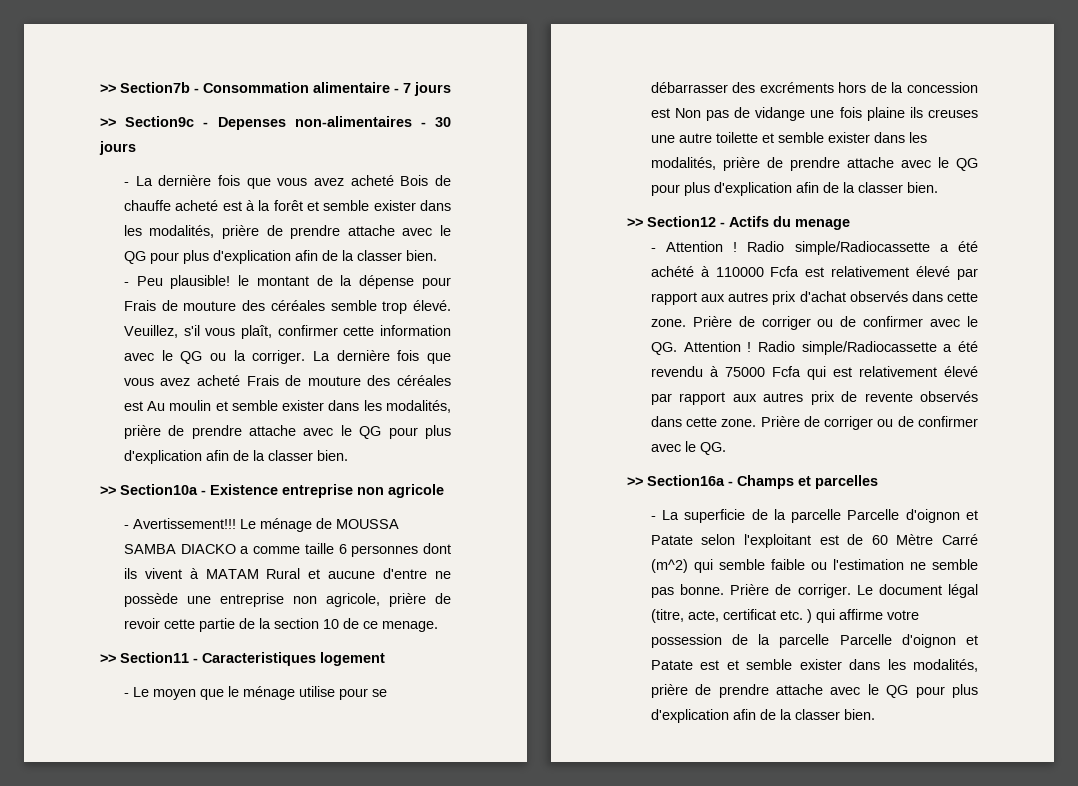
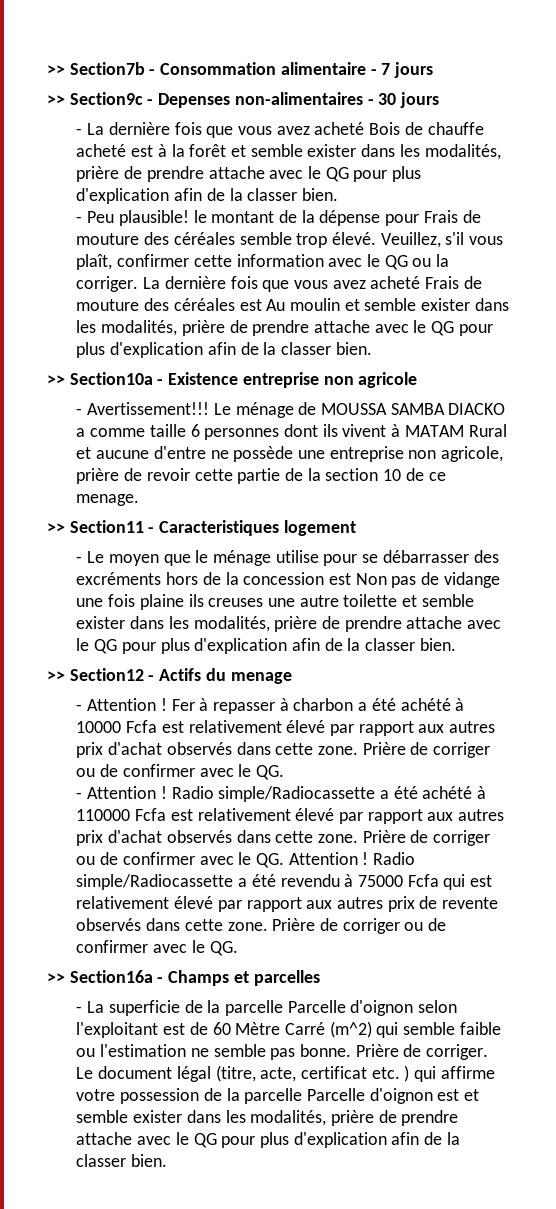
+ - Attention ! Fer à repasser à charbon a été achété à 10000 Fcfa est relativement élevé par rapport aux autres prix d'achat observés dans cette zone. Prière de corriger ou de confirmer avec le QG.
- - La superficie de la parcelle Parcelle d'oignon et Patate selon l'exploitant est de 60 Mètre Carré (m^2) qui semble faible ou l'estimation ne semble pas bonne.
+ - La superficie de la parcelle Parcelle d'oignon selon l'exploitant est de 60 Mètre Carré (m^2) qui semble faible ou l'estimation ne semble pas bonne.
- Le document légal (titre, acte, certificat etc. ) qui affirme votre possession de la parcelle Parcelle d'oignon et Patate est et semble exister dans les modalités, prière de prendre attache avec le QG pour plus d'explication afin de la classer bien.
+ Le document légal (titre, acte, certificat etc. ) qui affirme votre possession de la parcelle Parcelle d'oignon est et semble exister dans les modalités, prière de prendre attache avec le QG pour plus d'explication afin de la classer bien.

